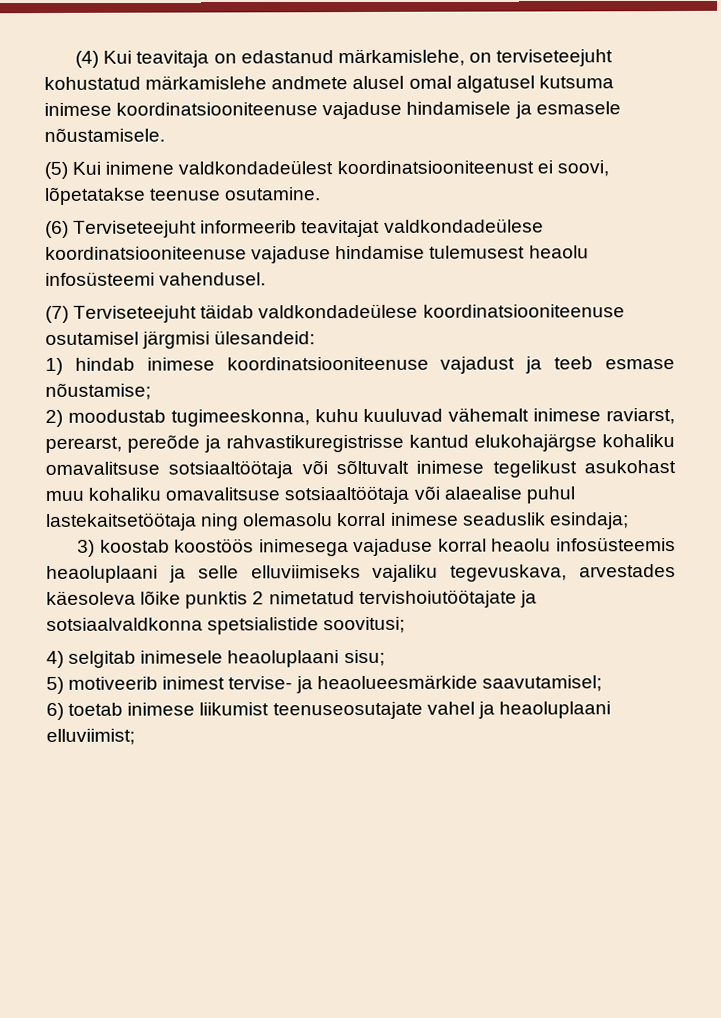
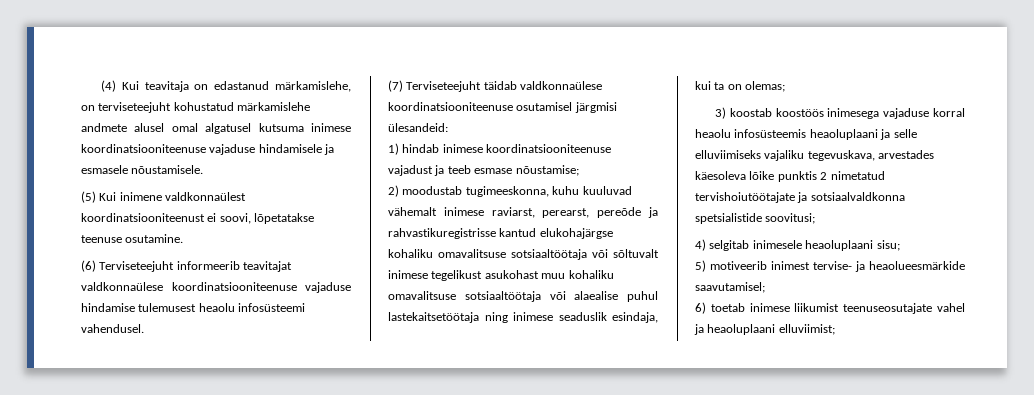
- (5) Kui inimene valdkondadeülest koordinatsiooniteenust ei soovi, lõpetatakse teenuse osutamine.
+ (5) Kui inimene valdkonnaülest koordinatsiooniteenust ei soovi, lõpetatakse teenuse osutamine.
- (6) Terviseteejuht informeerib teavitajat valdkondadeülese koordinatsiooniteenuse vajaduse hindamise tulemusest heaolu infosüsteemi vahendusel.
+ (6) Terviseteejuht informeerib teavitajat valdkonnaülese koordinatsiooniteenuse vajaduse hindamise tulemusest heaolu infosüsteemi vahendusel.
- (7) Terviseteejuht täidab valdkondadeülese koordinatsiooniteenuse osutamisel järgmisi ülesandeid:
+ (7) Terviseteejuht täidab valdkonnaülese koordinatsiooniteenuse osutamisel järgmisi ülesandeid:
- 2) moodustab tugimeeskonna, kuhu kuuluvad vähemalt inimese raviarst, perearst, pereõde ja rahvastikuregistrisse kantud elukohajärgse kohaliku omavalitsuse sotsiaaltöötaja või sõltuvalt inimese tegelikust asukohast muu kohaliku omavalitsuse sotsiaaltöötaja või alaealise puhul lastekaitsetöötaja ning olemasolu korral inimese seaduslik esindaja;
+ 2) moodustab tugimeeskonna, kuhu kuuluvad vähemalt inimese raviarst, perearst, pereõde ja rahvastikuregistrisse kantud elukohajärgse kohaliku omavalitsuse sotsiaaltöötaja või sõltuvalt inimese tegelikust asukohast muu kohaliku omavalitsuse sotsiaaltöötaja või alaealise puhul lastekaitsetöötaja ning inimese seaduslik esindaja, kui ta on olemas;

